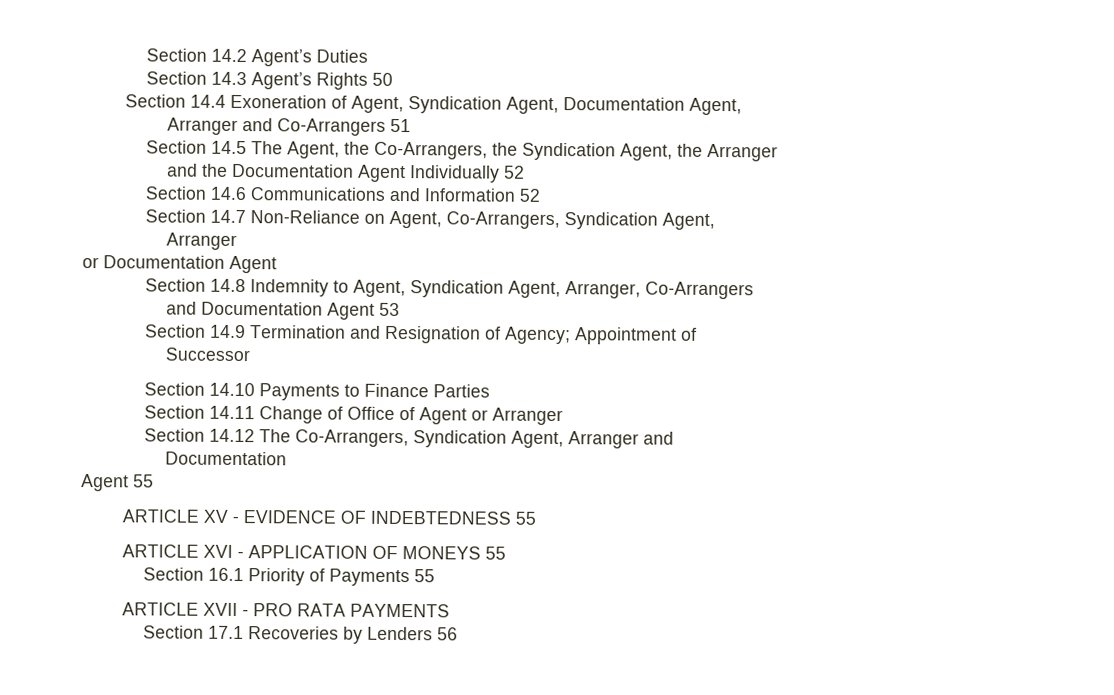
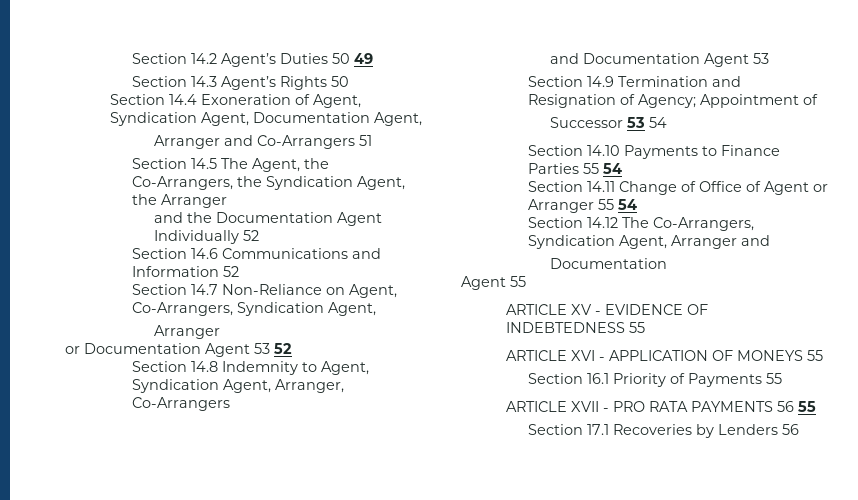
- Section 14.2 Agent’s Duties
+ Section 14.2 Agent’s Duties 50 49
- or Documentation Agent
+ or Documentation Agent 53 52
- Successor
+ Successor 53 54
- Section 14.10 Payments to Finance Parties
+ Section 14.10 Payments to Finance Parties 55 54
- Section 14.11 Change of Office of Agent or Arranger
+ Section 14.11 Change of Office of Agent or Arranger 55 54
- ARTICLE XVII - PRO RATA PAYMENTS
+ ARTICLE XVII - PRO RATA PAYMENTS 56 55

